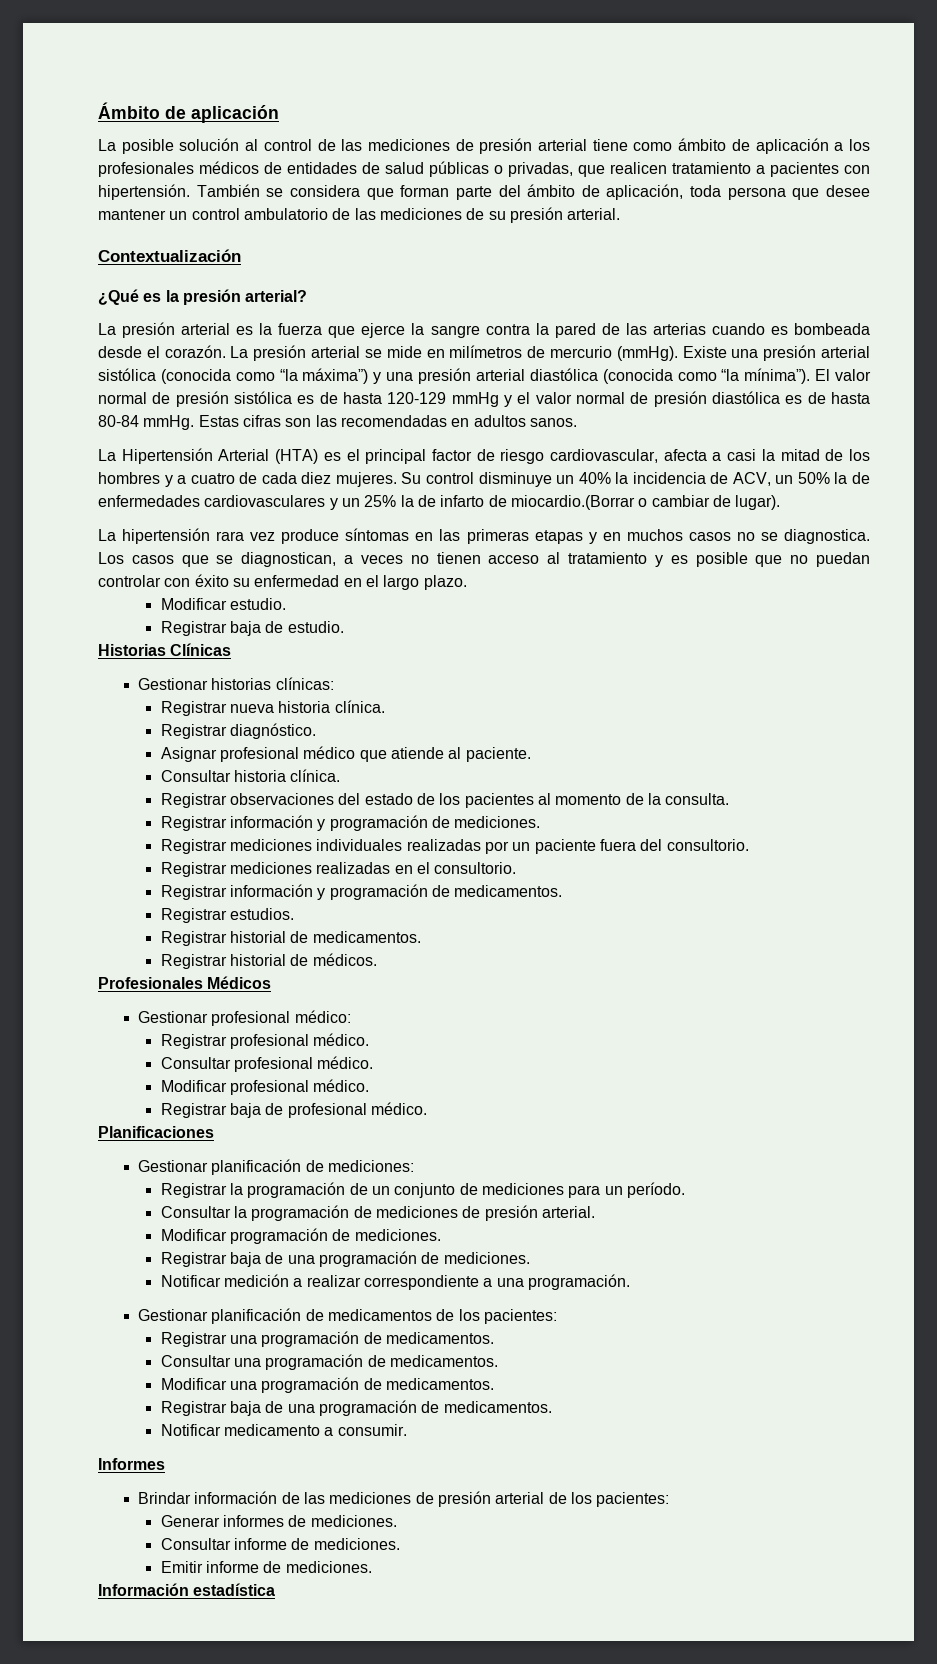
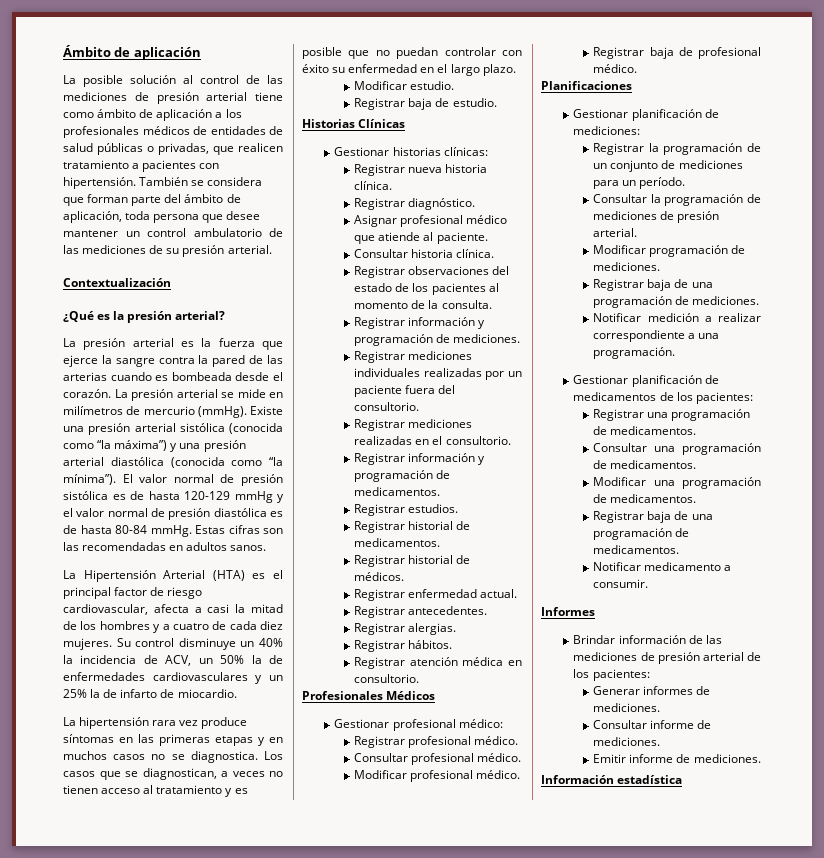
- Su control disminuye un 40% la incidencia de ACV, un 50% la de enfermedades cardiovasculares y un 25% la de infarto de miocardio.(Borrar o cambiar de lugar).
+ Su control disminuye un 40% la incidencia de ACV, un 50% la de enfermedades cardiovasculares y un 25% la de infarto de miocardio.
+ Registrar enfermedad actual.
+ Registrar antecedentes.
+ Registrar alergias.
+ Registrar hábitos.
+ Registrar atención médica en consultorio.

